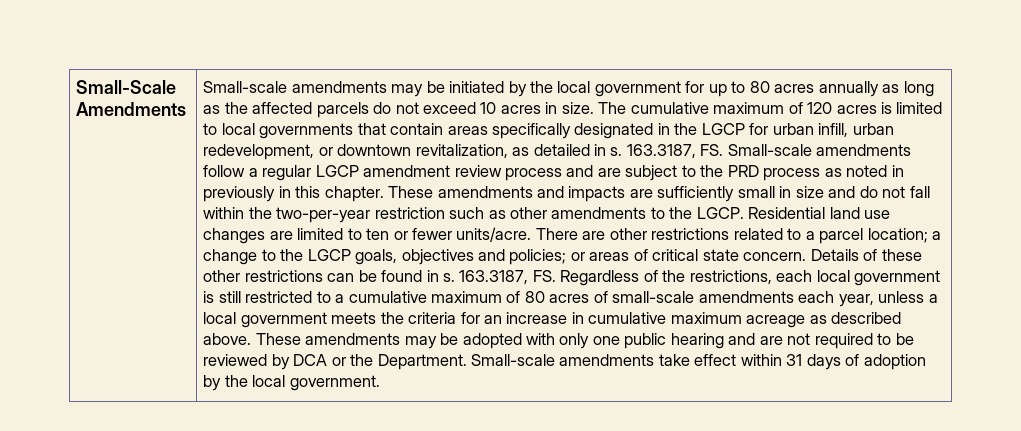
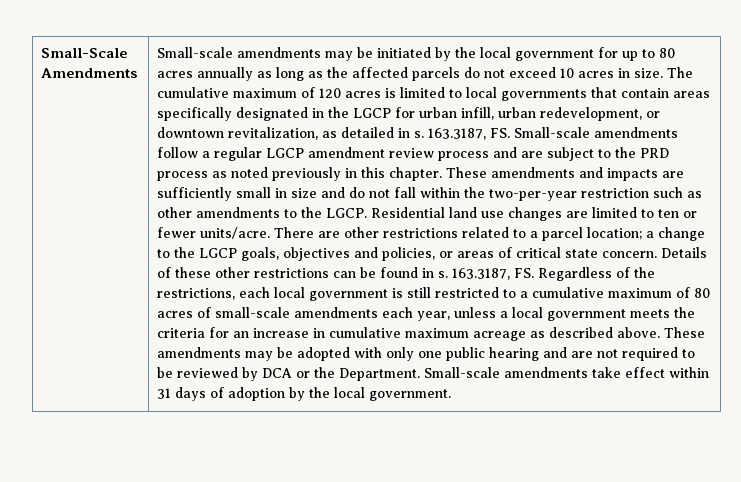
- 163.3187, FS. Small-scale amendments follow a regular LGCP amendment review process and are subject to the PRD process as noted in previously in this chapter.
+ 163.3187, FS. Small-scale amendments follow a regular LGCP amendment review process and are subject to the PRD process as noted previously in this chapter.
- There are other restrictions related to a parcel location; a change to the LGCP goals, objectives and policies; or areas of critical state concern.
+ There are other restrictions related to a parcel location; a change to the LGCP goals, objectives and policies, or areas of critical state concern.

